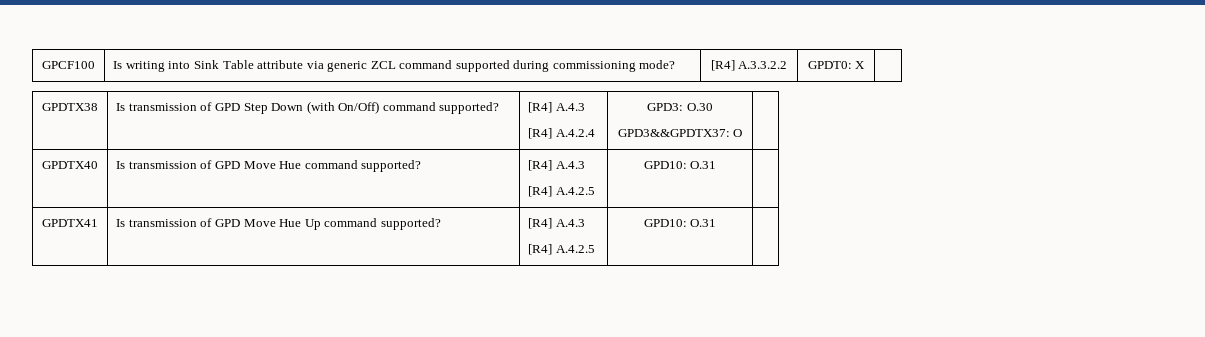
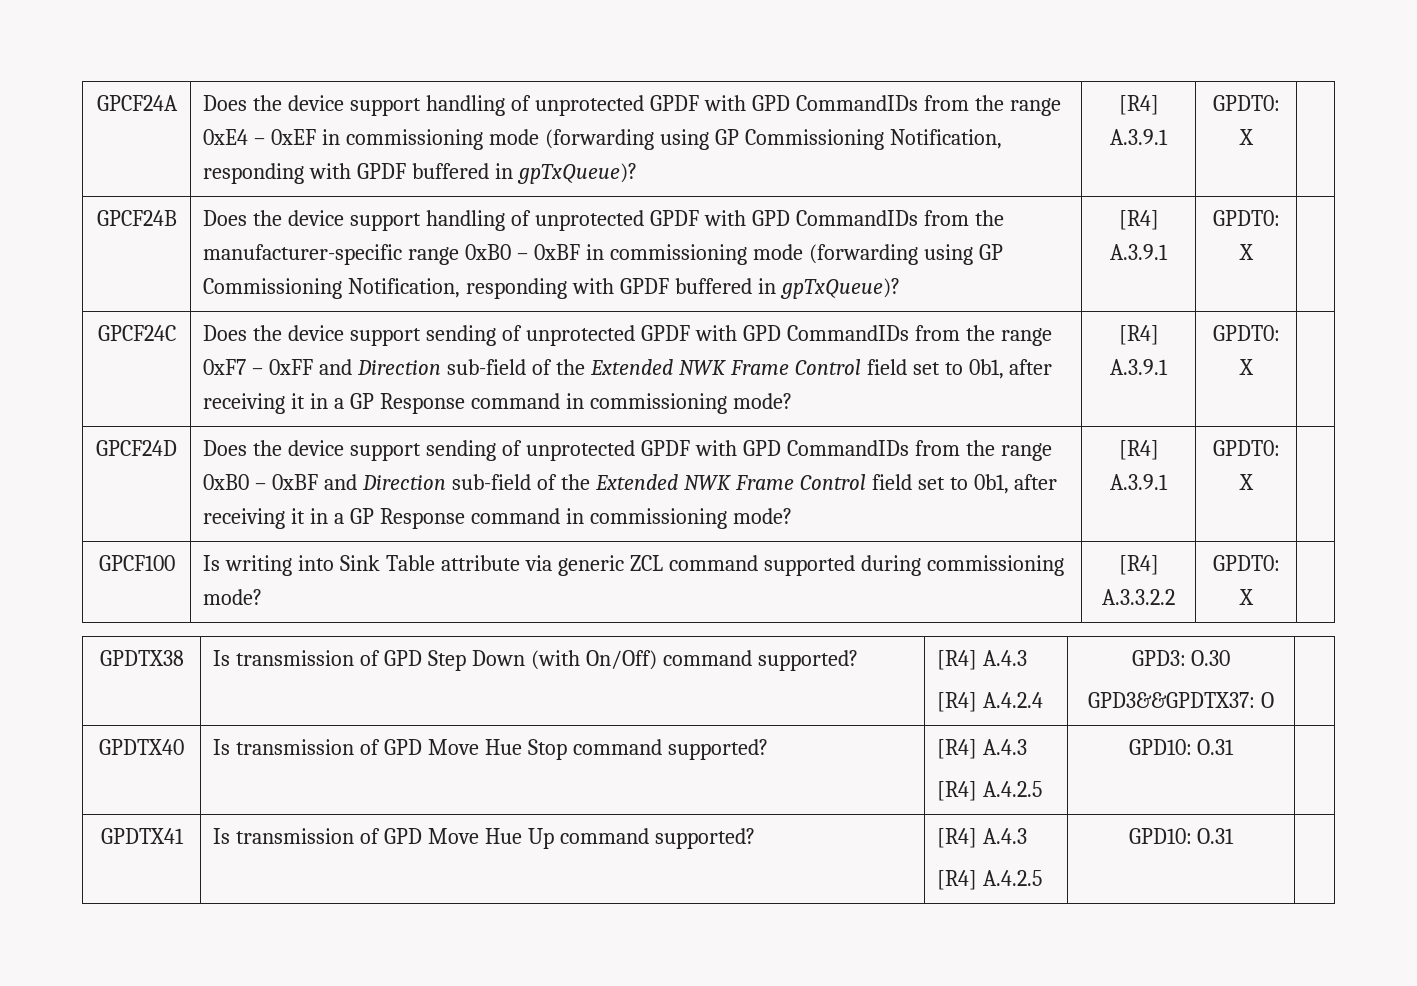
+ GPCF24A | Does the device support handling of unprotected GPDF with GPD CommandIDs from the range 0xE4 – 0xEF in commissioning mode (forwarding using GP Commissioning Notification, responding with GPDF buffered in gpTxQueue)? | [R4] A.3.9.1 | GPDT0: X |
+ GPCF24B | Does the device support handling of unprotected GPDF with GPD CommandIDs from the manufacturer-specific range 0xB0 – 0xBF in commissioning mode (forwarding using GP Commissioning Notification, responding with GPDF buffered in gpTxQueue)? | [R4] A.3.9.1 | GPDT0: X |
+ GPCF24C | Does the device support sending of unprotected GPDF with GPD CommandIDs from the range 0xF7 – 0xFF and Direction sub-field of the Extended NWK Frame Control field set to 0b1, after receiving it in a GP Response command in commissioning mode? | [R4] A.3.9.1 | GPDT0: X |
+ GPCF24D | Does the device support sending of unprotected GPDF with GPD CommandIDs from the range 0xB0 – 0xBF and Direction sub-field of the Extended NWK Frame Control field set to 0b1, after receiving it in a GP Response command in commissioning mode? | [R4] A.3.9.1 | GPDT0: X
- GPDTX40 | Is transmission of GPD Move Hue command supported? | [R4] A.4.3
+ GPDTX40 | Is transmission of GPD Move Hue Stop command supported? | [R4] A.4.3

